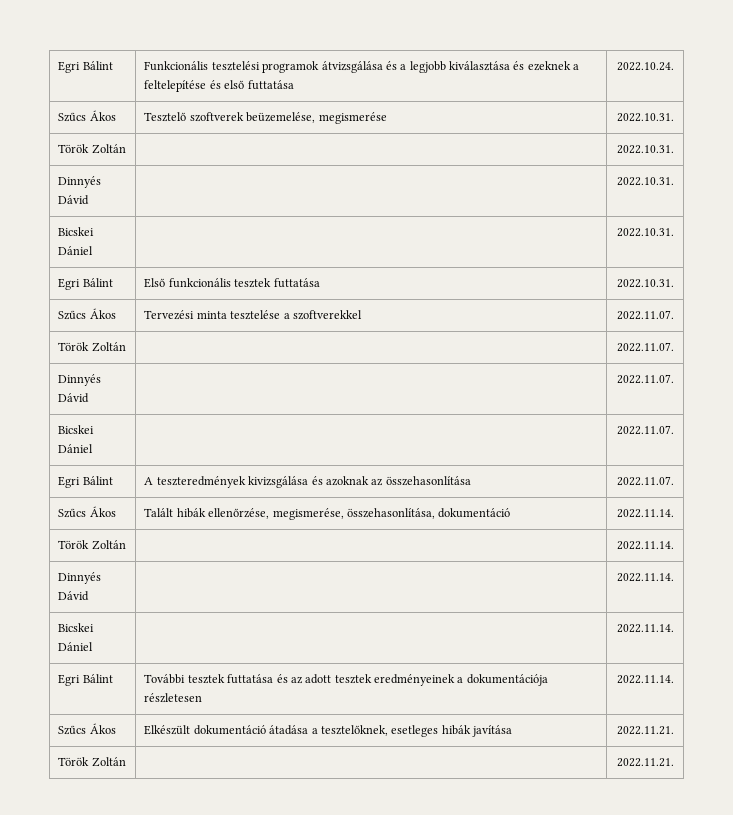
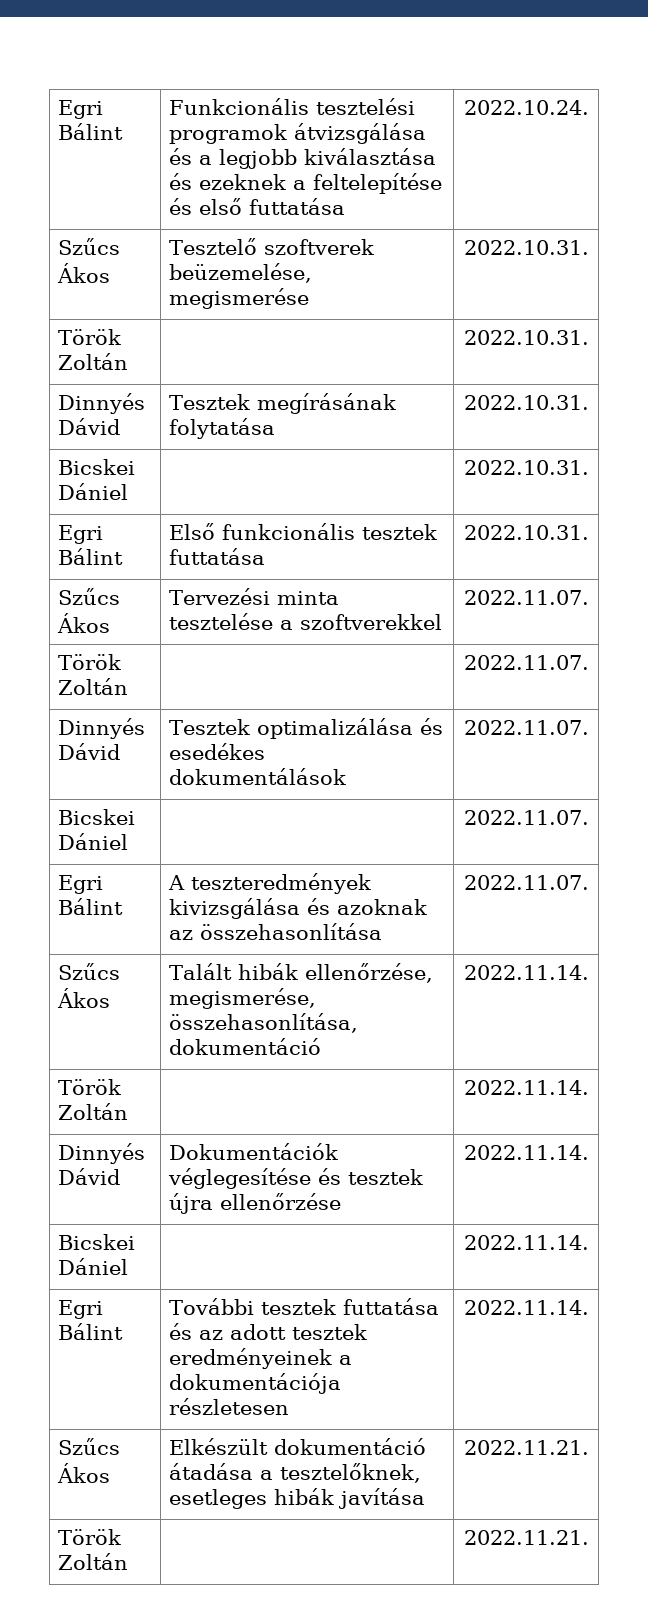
- Dinnyés Dávid | | 2022.10.31.
+ Dinnyés Dávid | Tesztek megírásának folytatása | 2022.10.31.
- Dinnyés Dávid | | 2022.11.07.
+ Dinnyés Dávid | Tesztek optimalizálása és esedékes dokumentálások | 2022.11.07.
- Dinnyés Dávid | | 2022.11.14.
+ Dinnyés Dávid | Dokumentációk véglegesítése és tesztek újra ellenőrzése | 2022.11.14.

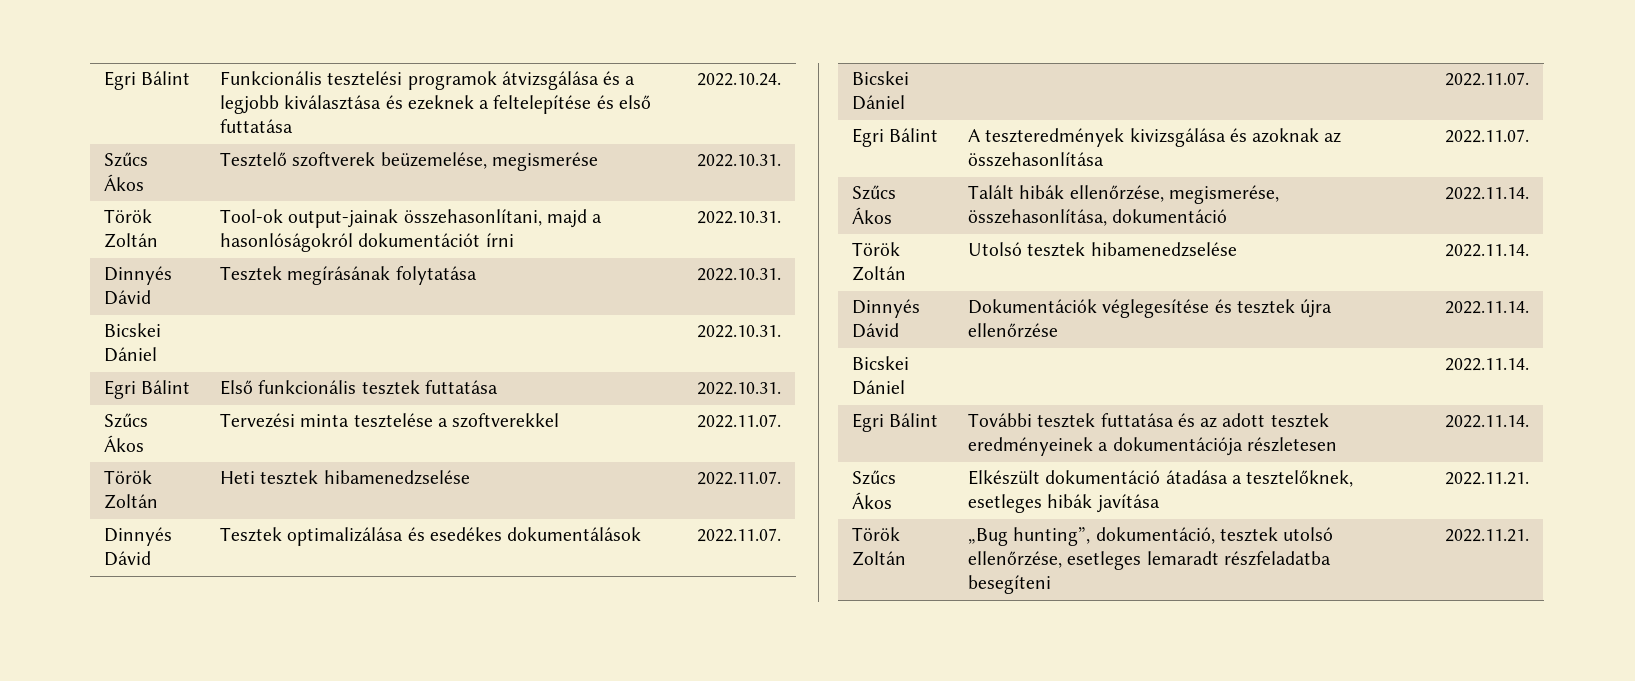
- Török Zoltán | | 2022.10.31.
+ Török Zoltán | Tool-ok output-jainak összehasonlítani, majd a hasonlóságokról dokumentációt írni | 2022.10.31.
- Török Zoltán | | 2022.11.07.
+ Török Zoltán | Heti tesztek hibamenedzselése | 2022.11.07.
- Török Zoltán | | 2022.11.14.
+ Török Zoltán | Utolsó tesztek hibamenedzselése | 2022.11.14.
- Török Zoltán | | 2022.11.21.
+ Török Zoltán | „Bug hunting”, dokumentáció, tesztek utolsó ellenőrzése, esetleges lemaradt részfeladatba besegíteni | 2022.11.21.

